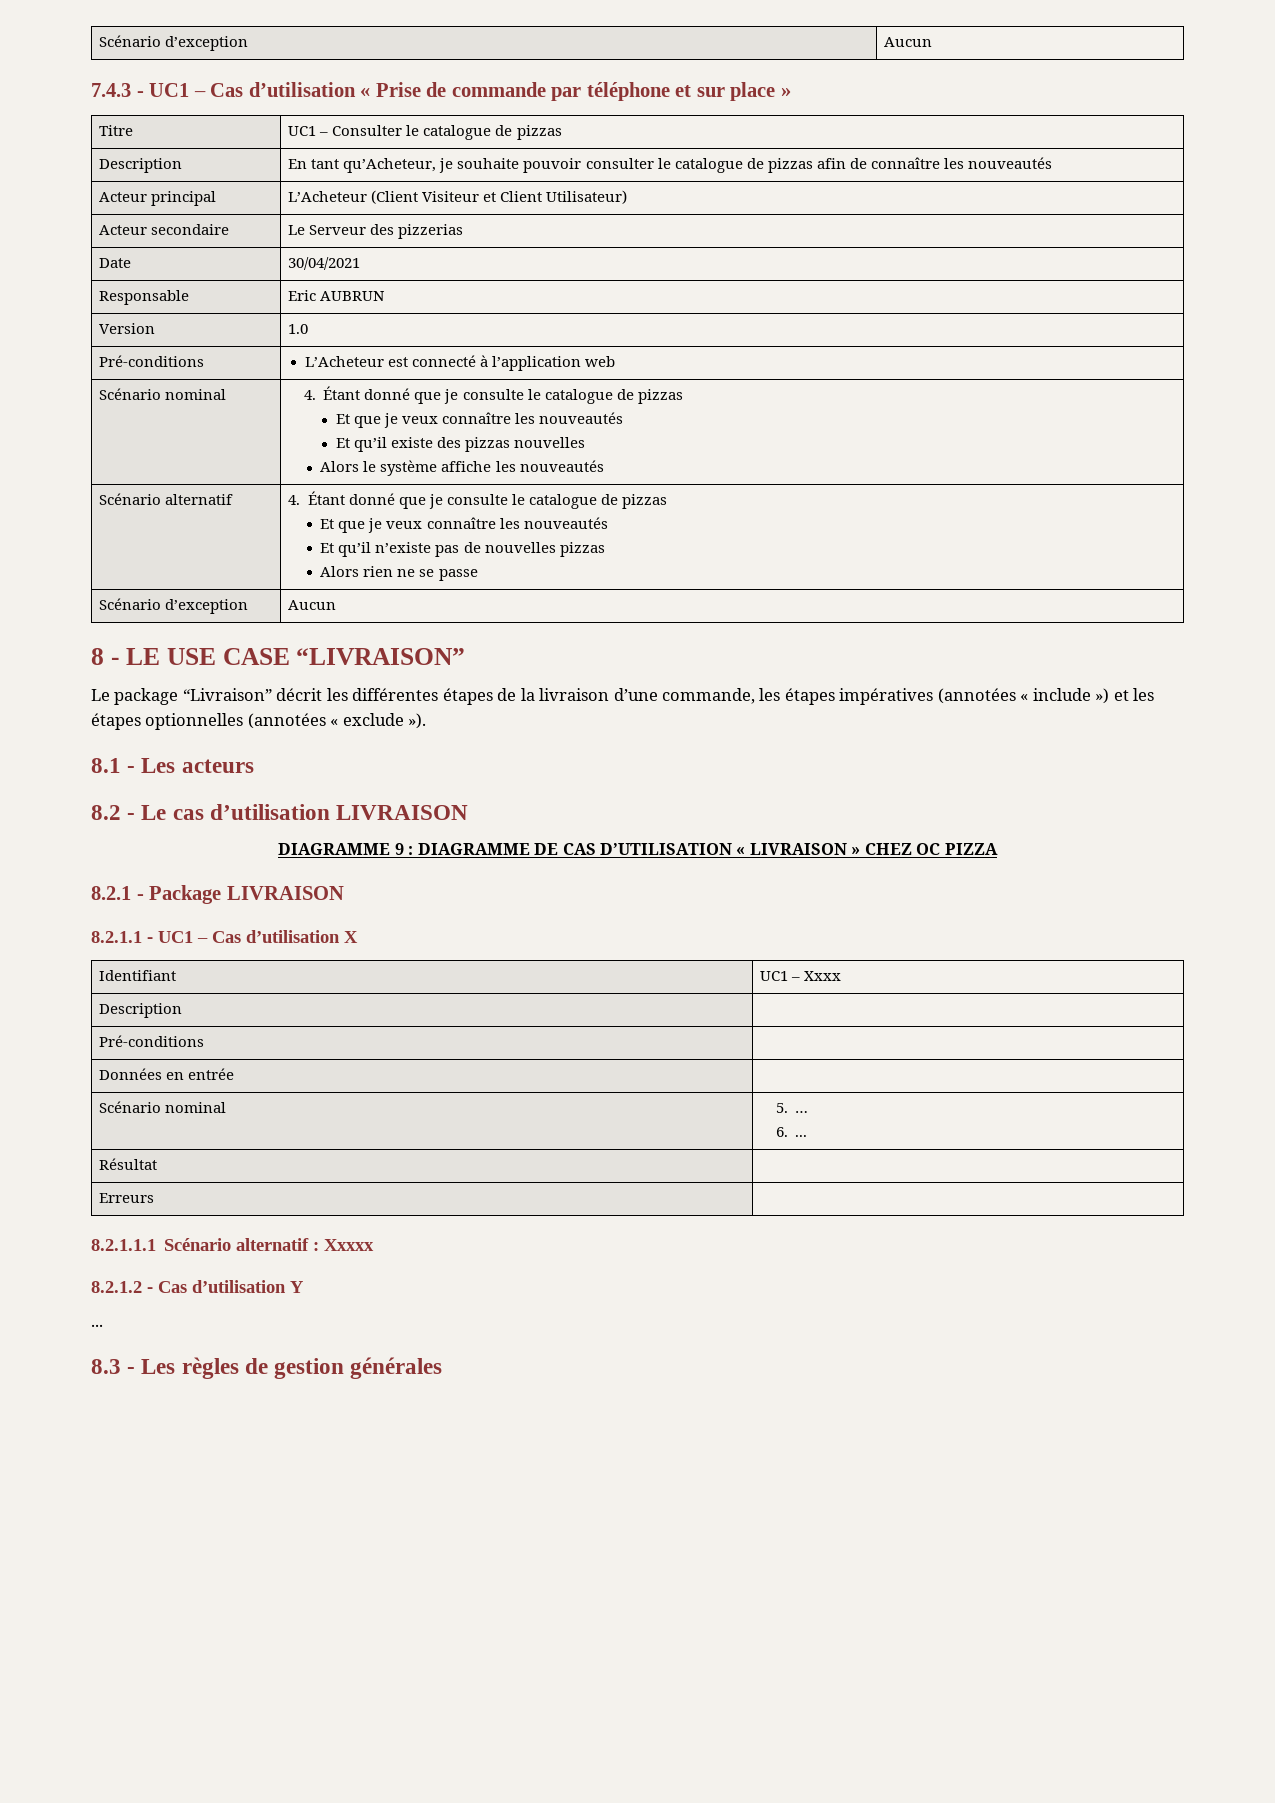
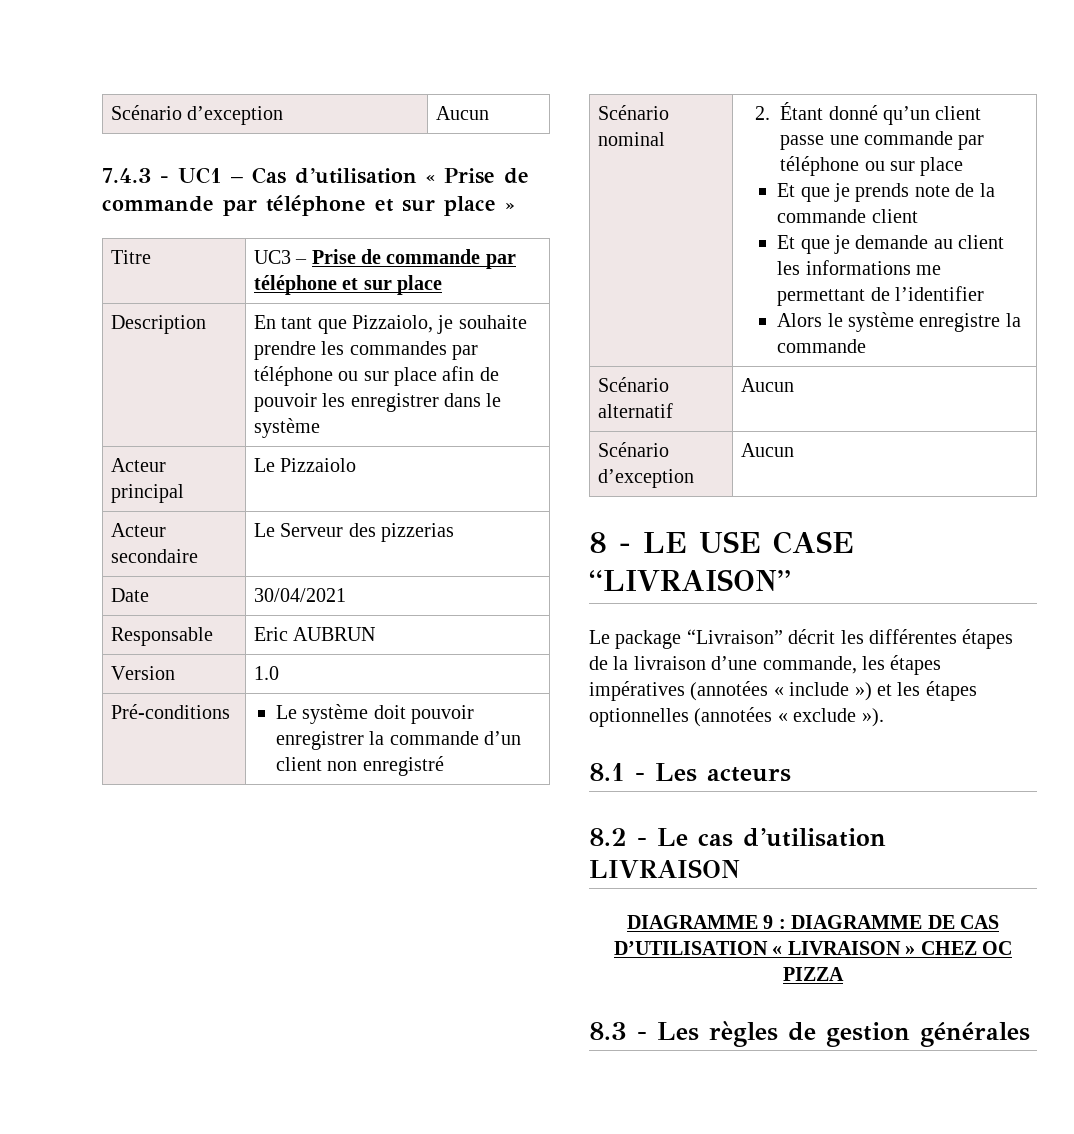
- Titre | UC1 – Consulter le catalogue de pizzas
- Description | En tant qu’Acheteur, je souhaite pouvoir consulter le catalogue de pizzas afin de connaître les nouveautés
- Acteur principal | L’Acheteur (Client Visiteur et Client Utilisateur)
+ Titre | UC3 – Prise de commande par téléphone et sur place
+ Description | En tant que Pizzaiolo, je souhaite prendre les commandes par téléphone ou sur place afin de pouvoir les enregistrer dans le système
+ Acteur principal | Le Pizzaiolo
- Pré-conditions | L’Acheteur est connecté à l’application web
- Scénario nominal | 4. Étant donné que je consulte le catalogue de pizzas
- Et que je veux connaître les nouveautés
- Et qu’il existe des pizzas nouvelles
- Alors le système affiche les nouveautés
+ Pré-conditions | Le système doit pouvoir enregistrer la commande d’un client non enregistré
+ Scénario nominal | 2. Étant donné qu’un client passe une commande par téléphone ou sur place
+ Et que je prends note de la commande client
+ Et que je demande au client les informations me permettant de l’identifier
+ Alors le système enregistre la commande
- Scénario alternatif | 4. Étant donné que je consulte le catalogue de pizzas
- Et que je veux connaître les nouveautés
- Et qu’il n’existe pas de nouvelles pizzas
- Alors rien ne se passe
+ Scénario alternatif | Aucun
- 8.2.1 - Package LIVRAISON
- 8.2.1.1 - UC1 – Cas d’utilisation X
- Identifiant | UC1 – Xxxx
- Description |
- Pré-conditions |
- Données en entrée |
- Scénario nominal | 5. …
- 6. ...
- Résultat |
- Erreurs |
- 8.2.1.1.1 Scénario alternatif : Xxxxx
- 8.2.1.2 - Cas d’utilisation Y
- ...

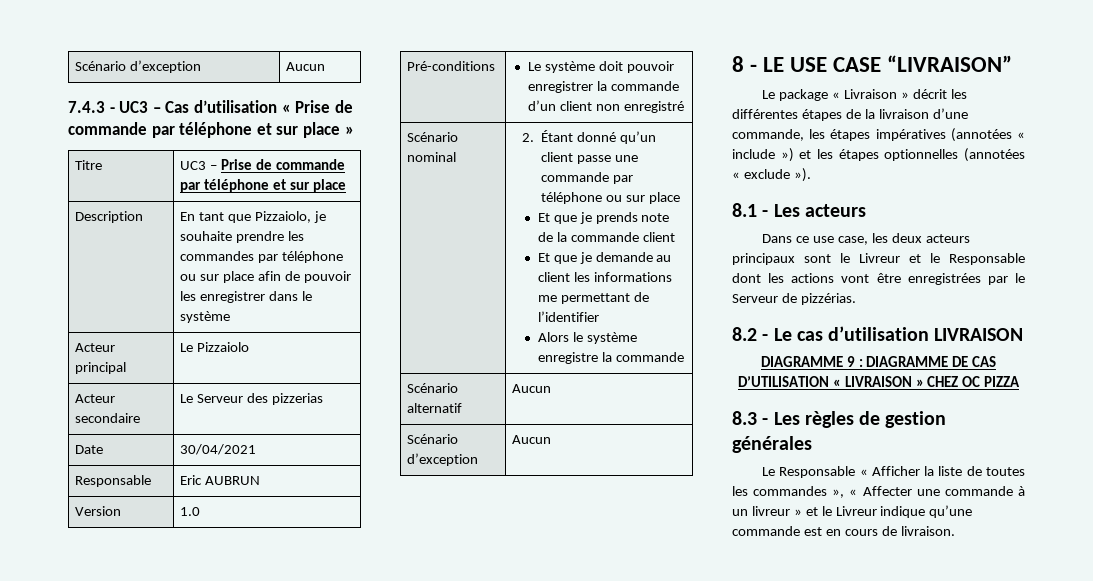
- 7.4.3 - UC1 – Cas d’utilisation « Prise de commande par téléphone et sur place »
+ 7.4.3 - UC3 – Cas d’utilisation « Prise de commande par téléphone et sur place »
- Le package “Livraison” décrit les différentes étapes de la livraison d’une commande, les étapes impératives (annotées « include ») et les étapes optionnelles (annotées « exclude »).
+ Le package « Livraison » décrit les différentes étapes de la livraison d’une commande, les étapes impératives (annotées « include ») et les étapes optionnelles (annotées « exclude »).
+ Dans ce use case, les deux acteurs principaux sont le Livreur et le Responsable dont les actions vont être enregistrées par le Serveur de pizzérias.
+ Le Responsable « Afficher la liste de toutes les commandes », « Affecter une commande à un livreur » et le Livreur indique qu’une commande est en cours de livraison.

